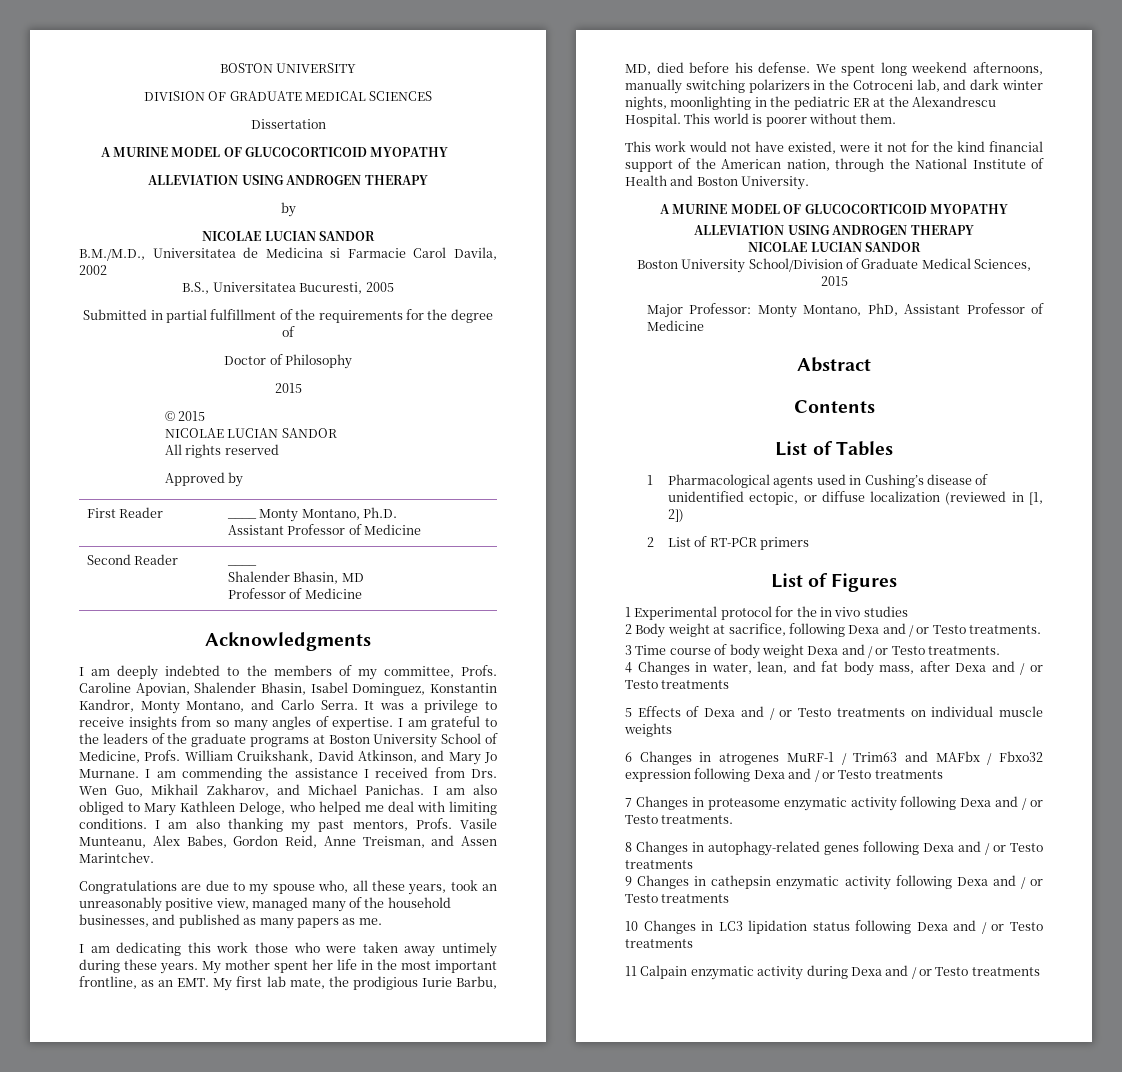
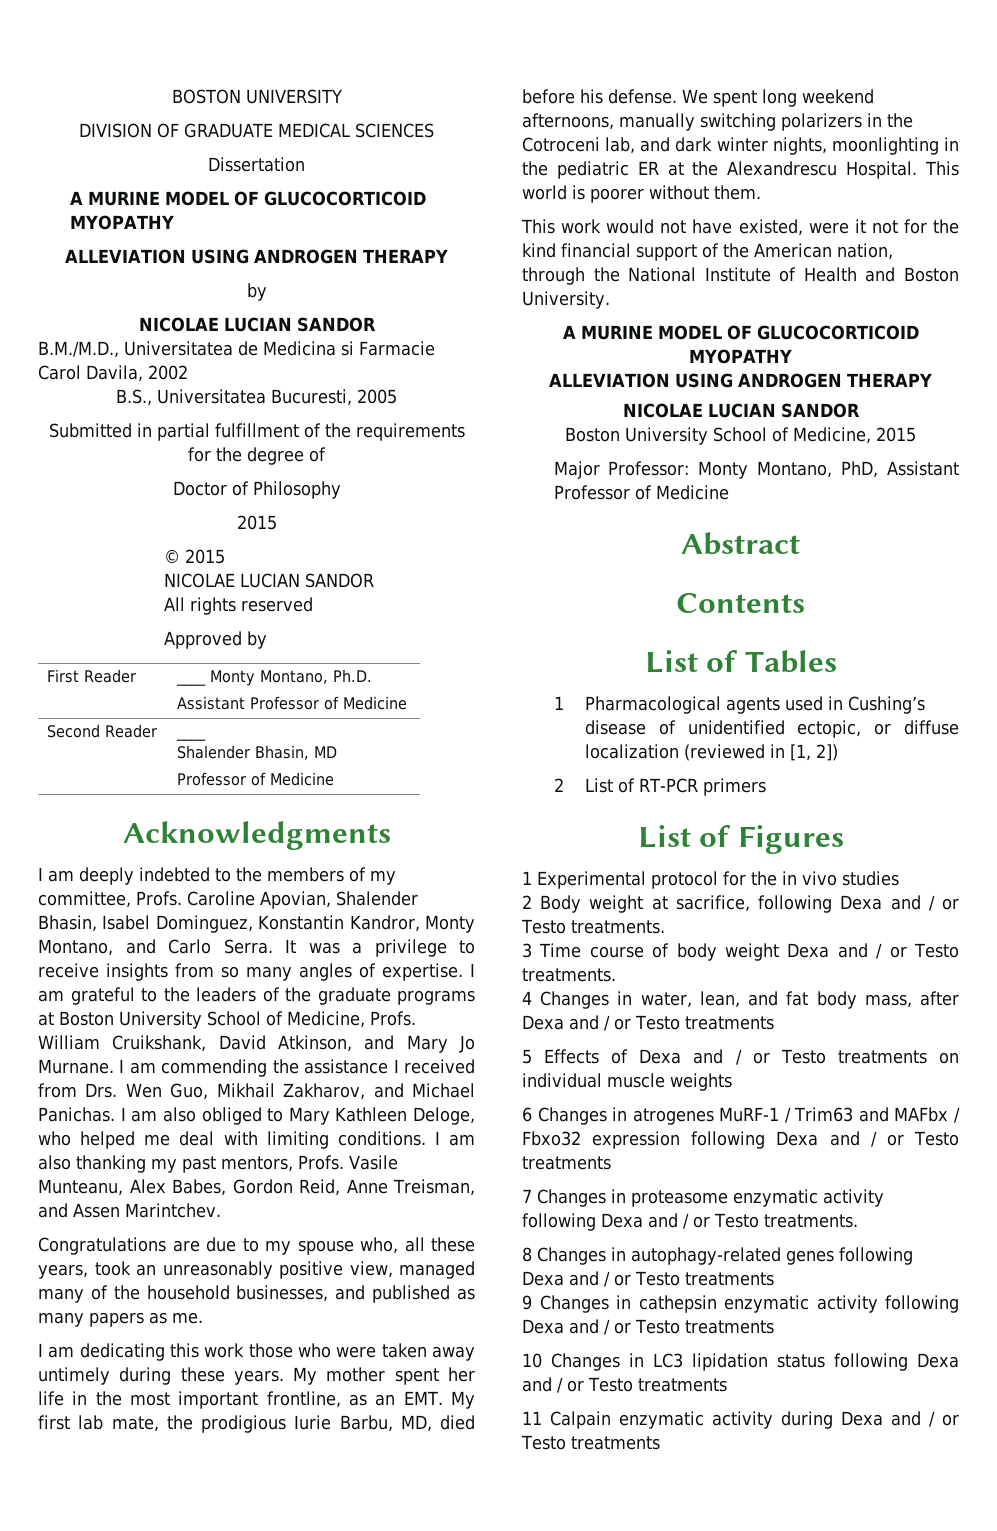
- Boston University School/Division of Graduate Medical Sciences, 2015
+ Boston University School of Medicine, 2015

